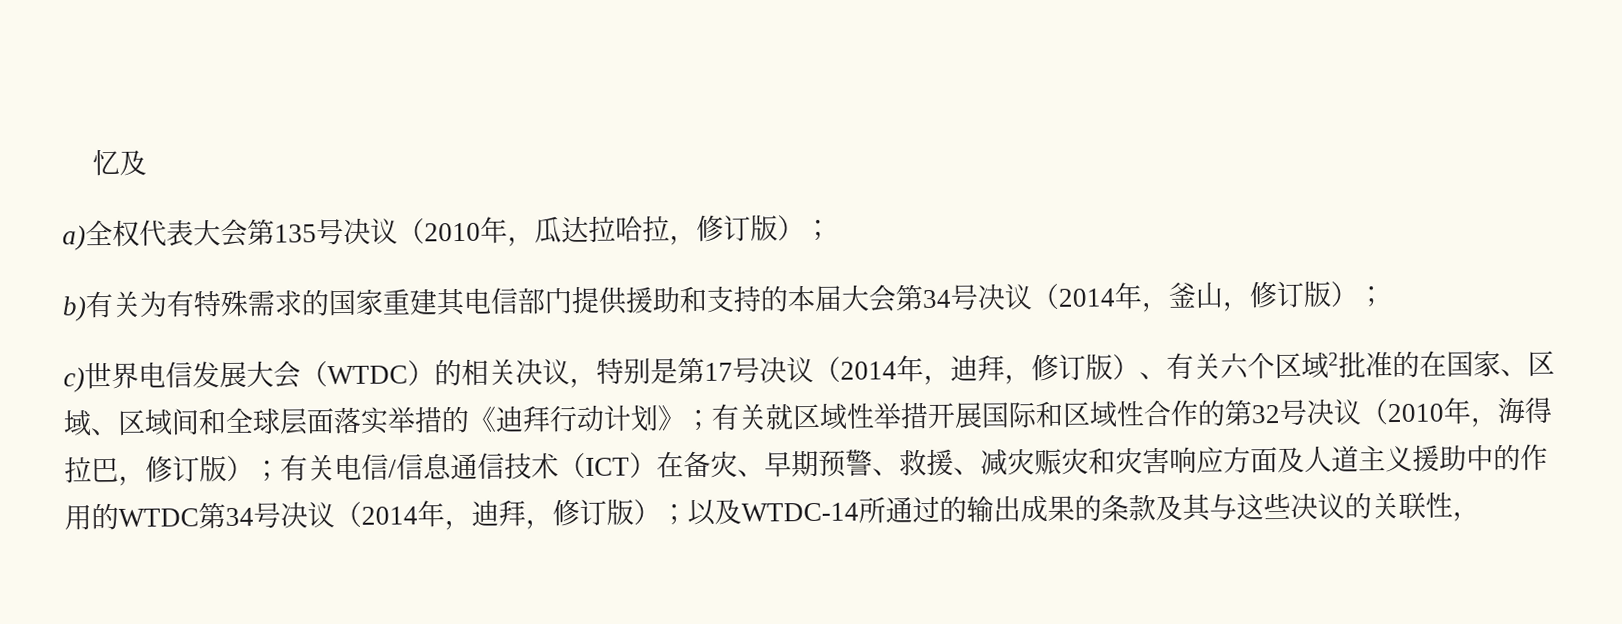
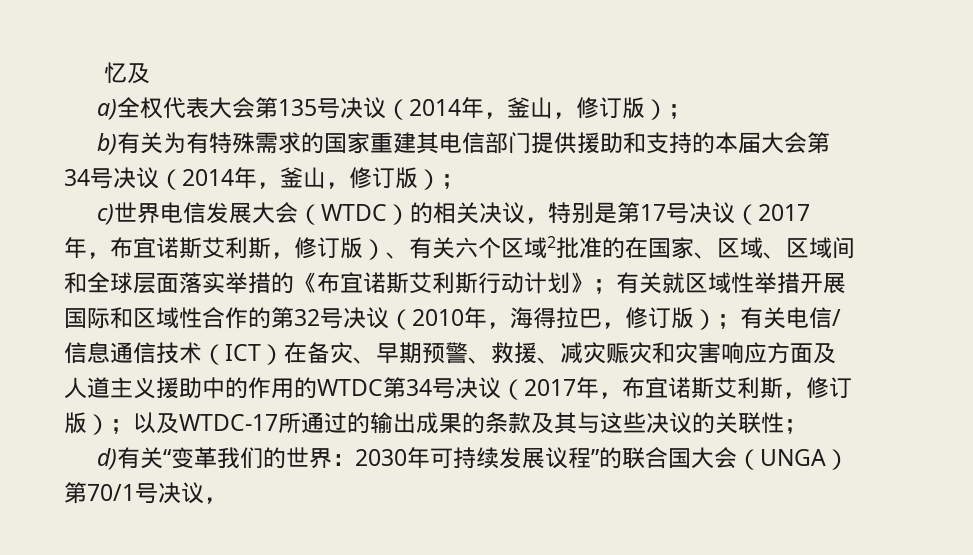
- a)全权代表大会第135号决议（2010年，瓜达拉哈拉，修订版）；
+ a)全权代表大会第135号决议（2014年，釜山，修订版）；
- c)世界电信发展大会（WTDC）的相关决议，特别是第17号决议（2014年，迪拜，修订版）、有关六个区域2批准的在国家、区域、区域间和全球层面落实举措的《迪拜行动计划》；
+ c)世界电信发展大会（WTDC）的相关决议，特别是第17号决议（2017年，布宜诺斯艾利斯，修订版）、有关六个区域2批准的在国家、区域、区域间和全球层面落实举措的《布宜诺斯艾利斯行动计划》；
- 有关电信/信息通信技术（ICT）在备灾、早期预警、救援、减灾赈灾和灾害响应方面及人道主义援助中的作用的WTDC第34号决议（2014年，迪拜，修订版）；
+ 有关电信/信息通信技术（ICT）在备灾、早期预警、救援、减灾赈灾和灾害响应方面及人道主义援助中的作用的WTDC第34号决议（2017年，布宜诺斯艾利斯，修订版）；
- 以及WTDC-14所通过的输出成果的条款及其与这些决议的关联性，
+ 以及WTDC-17所通过的输出成果的条款及其与这些决议的关联性；
+ d)有关“变革我们的世界：2030年可持续发展议程”的联合国大会（UNGA）第70/1号决议，

